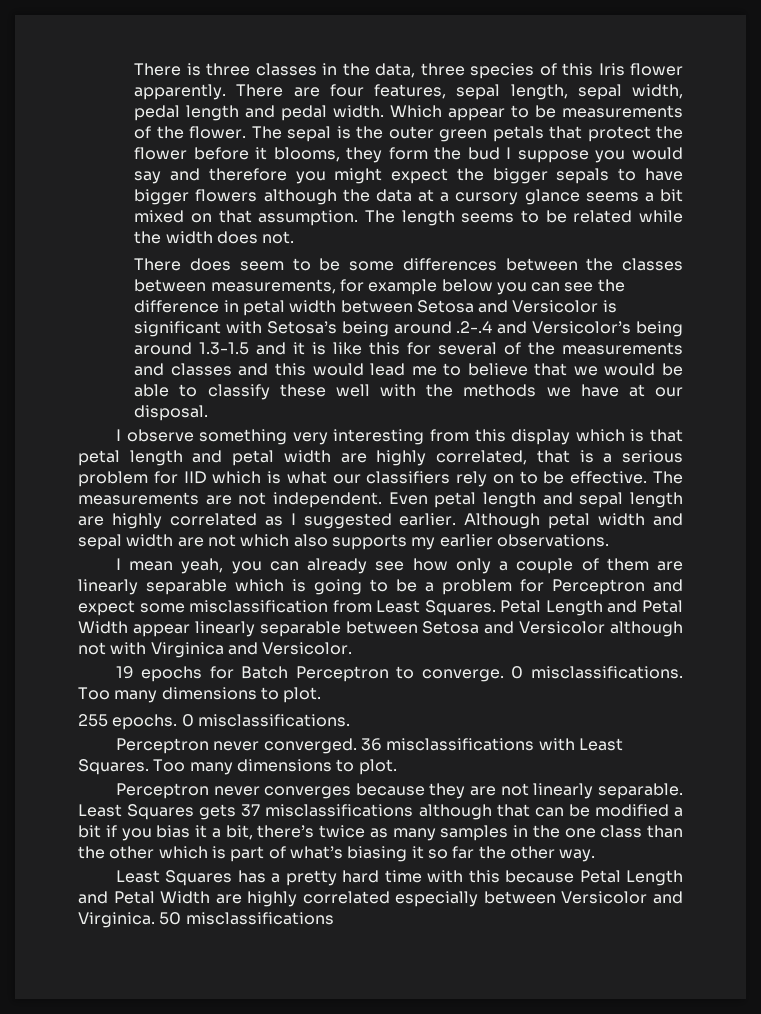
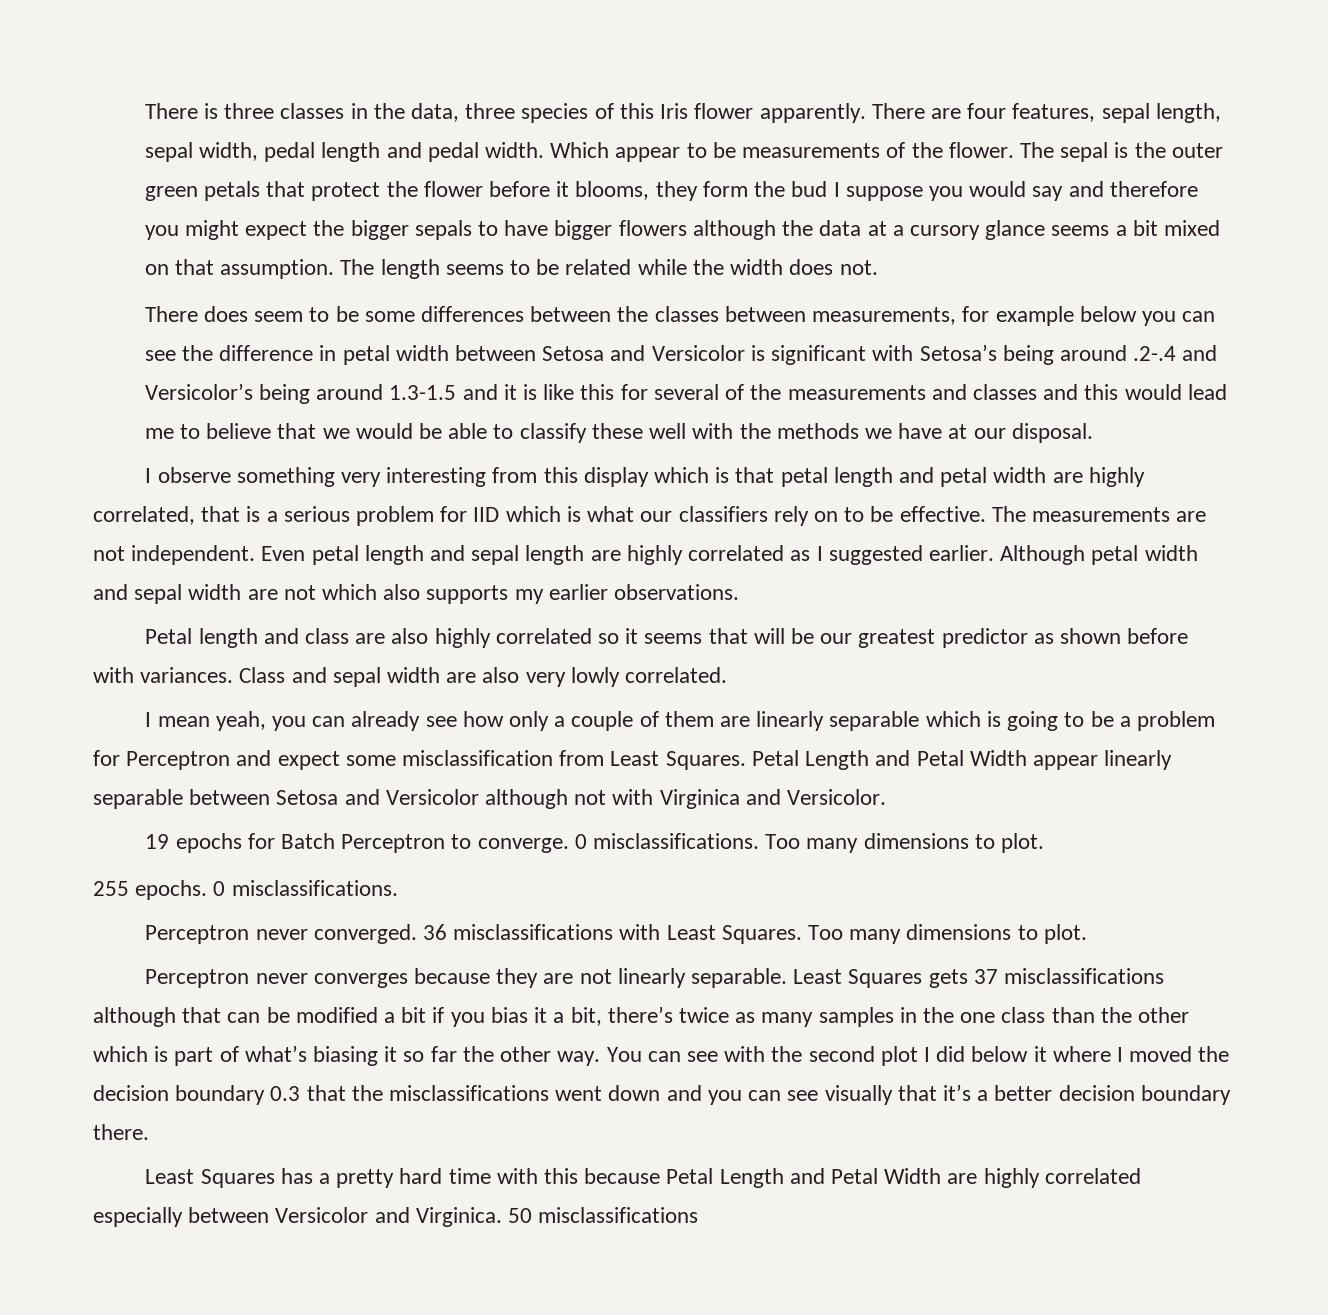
+ Petal length and class are also highly correlated so it seems that will be our greatest predictor as shown before with variances. Class and sepal width are also very lowly correlated.
+ You can see with the second plot I did below it where I moved the decision boundary 0.3 that the misclassifications went down and you can see visually that it’s a better decision boundary there.

